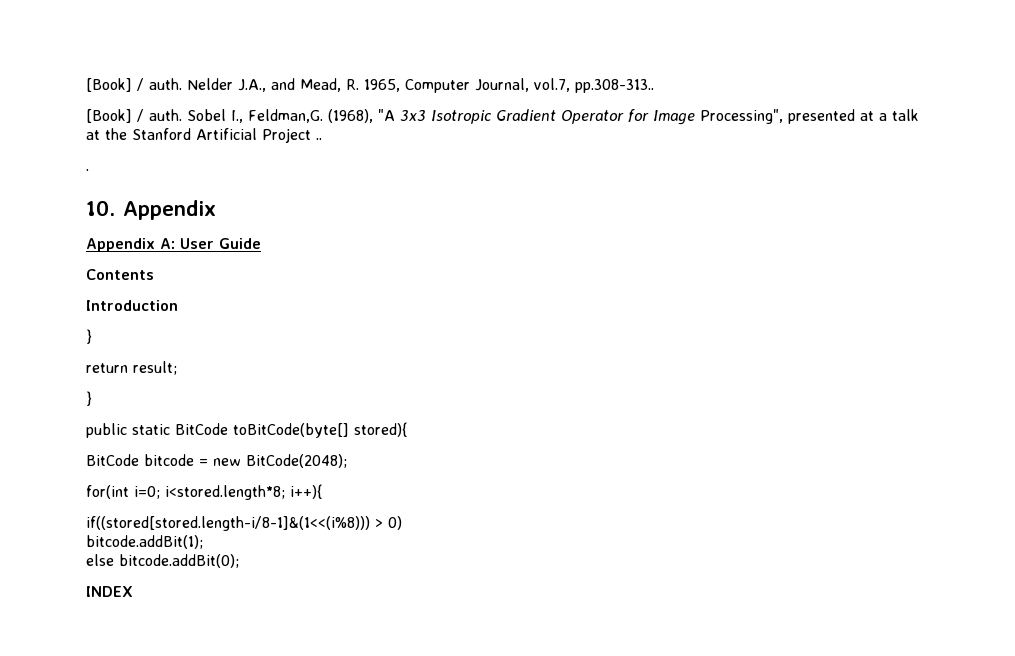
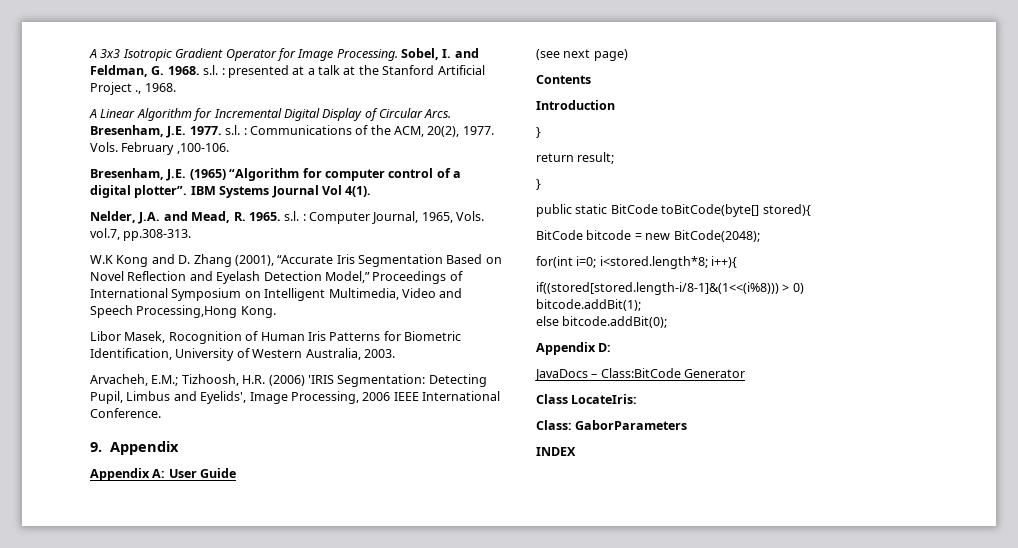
- [Book] / auth. Nelder J.A., and Mead, R. 1965, Computer Journal, vol.7, pp.308-313..
- [Book] / auth. Sobel I., Feldman,G. (1968), "A 3x3 Isotropic Gradient Operator for Image Processing", presented at a talk at the Stanford Artificial Project ..
- .
- 10. Appendix
+ A 3x3 Isotropic Gradient Operator for Image Processing. Sobel, I. and Feldman, G. 1968. s.l. : presented at a talk at the Stanford Artificial Project ., 1968.
+ A Linear Algorithm for Incremental Digital Display of Circular Arcs. Bresenham, J.E. 1977. s.l. : Communications of the ACM, 20(2), 1977. Vols. February ,100-106.
+ Bresenham, J.E. (1965) “Algorithm for computer control of a digital plotter”. IBM Systems Journal Vol 4(1).
+ Nelder, J.A. and Mead, R. 1965. s.l. : Computer Journal, 1965, Vols. vol.7, pp.308-313.
+ W.K Kong and D. Zhang (2001), “Accurate Iris Segmentation Based on Novel Reflection and Eyelash Detection Model,” Proceedings of International Symposium on Intelligent Multimedia, Video and Speech Processing,Hong Kong.
+ Libor Masek, Rocognition of Human Iris Patterns for Biometric Identification, University of Western Australia, 2003.
+ Arvacheh, E.M.; Tizhoosh, H.R. (2006) 'IRIS Segmentation: Detecting Pupil, Limbus and Eyelids', Image Processing, 2006 IEEE International Conference.
+ 9. Appendix
+ (see next page)
+ Appendix D:
+ JavaDocs – Class:BitCode Generator
+ Class LocateIris:
+ Class: GaborParameters

